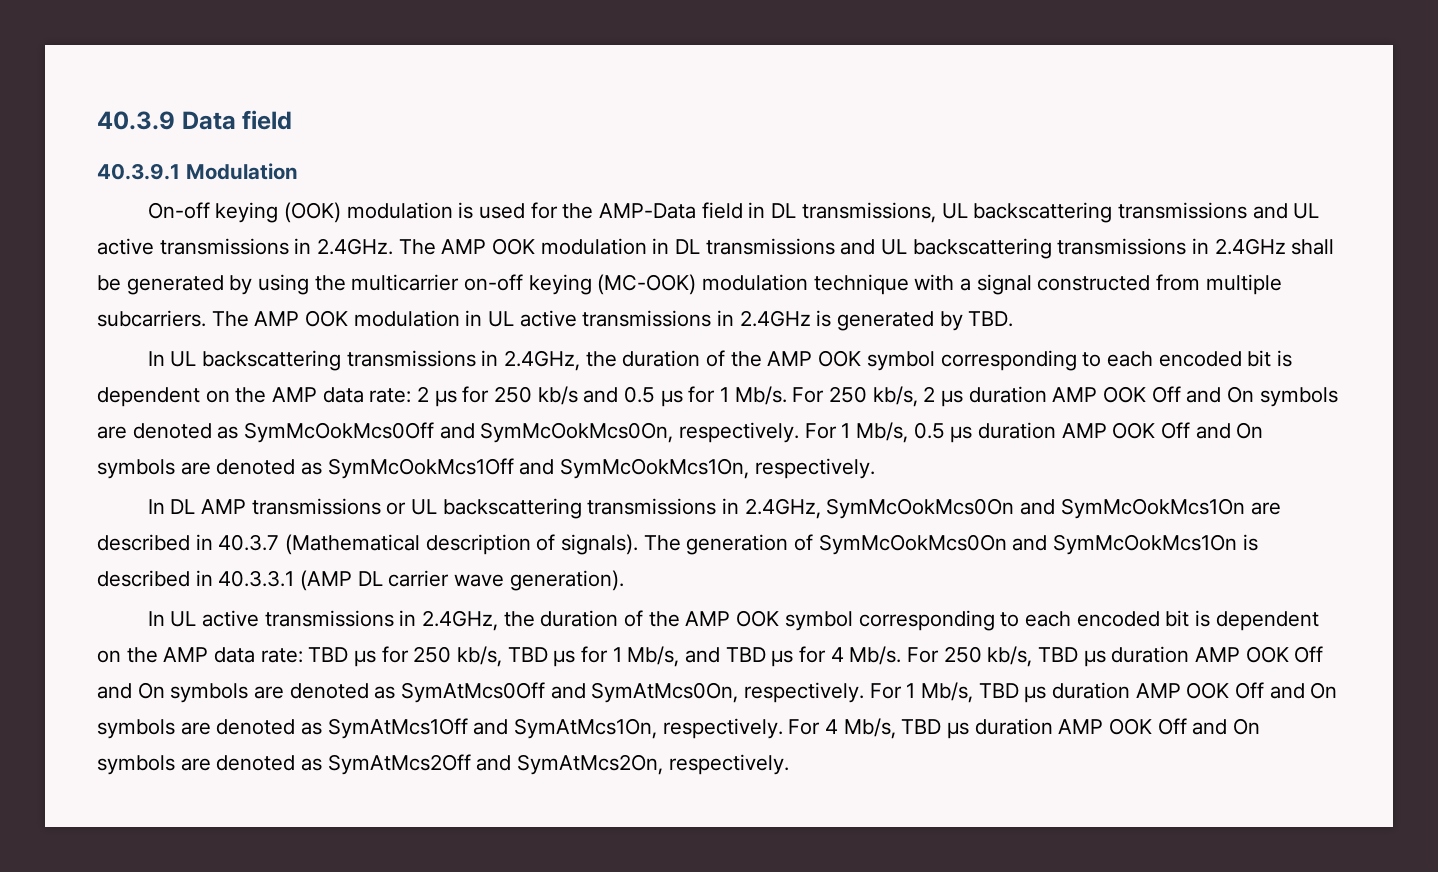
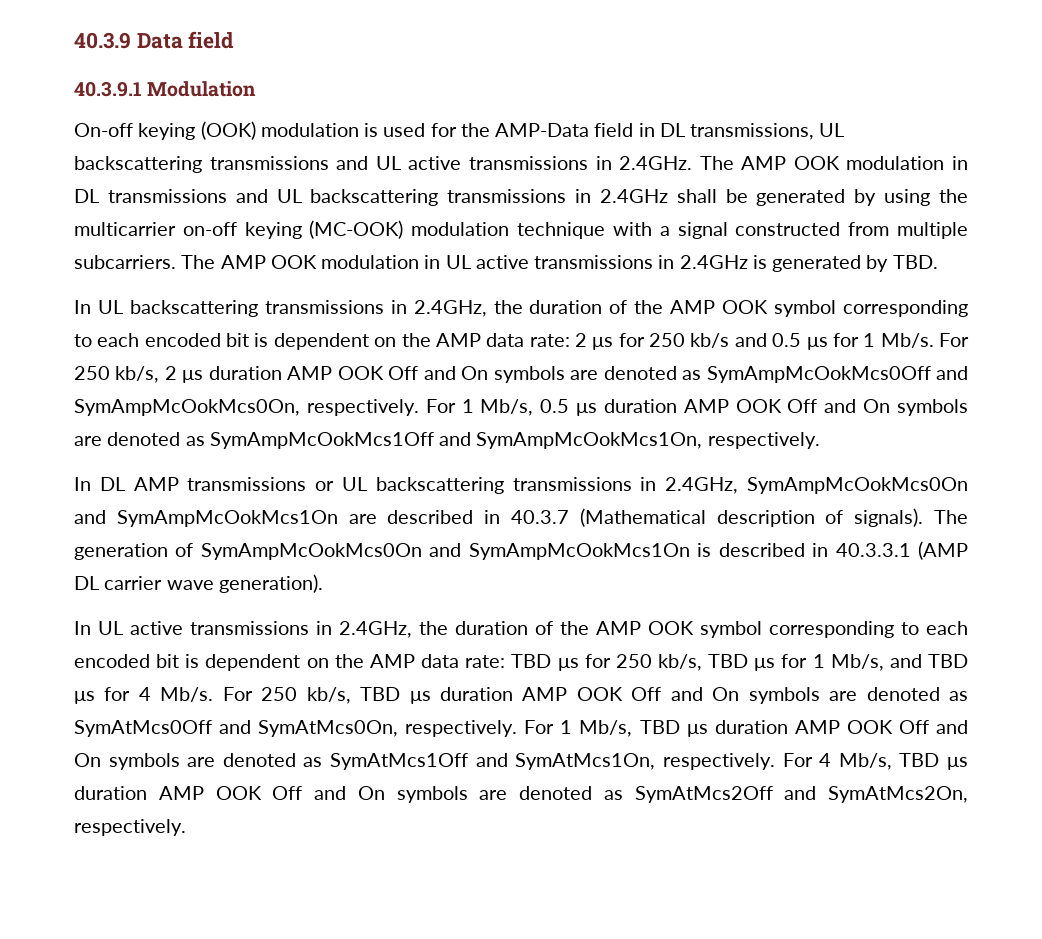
- For 250 kb/s, 2 μs duration AMP OOK Off and On symbols are denoted as SymMcOokMcs0Off and SymMcOokMcs0On, respectively.
+ For 250 kb/s, 2 μs duration AMP OOK Off and On symbols are denoted as SymAmpMcOokMcs0Off and SymAmpMcOokMcs0On, respectively.
- For 1 Mb/s, 0.5 μs duration AMP OOK Off and On symbols are denoted as SymMcOokMcs1Off and SymMcOokMcs1On, respectively.
+ For 1 Mb/s, 0.5 μs duration AMP OOK Off and On symbols are denoted as SymAmpMcOokMcs1Off and SymAmpMcOokMcs1On, respectively.
- In DL AMP transmissions or UL backscattering transmissions in 2.4GHz, SymMcOokMcs0On and SymMcOokMcs1On are described in 40.3.7 (Mathematical description of signals).
+ In DL AMP transmissions or UL backscattering transmissions in 2.4GHz, SymAmpMcOokMcs0On and SymAmpMcOokMcs1On are described in 40.3.7 (Mathematical description of signals).
- The generation of SymMcOokMcs0On and SymMcOokMcs1On is described in 40.3.3.1 (AMP DL carrier wave generation).
+ The generation of SymAmpMcOokMcs0On and SymAmpMcOokMcs1On is described in 40.3.3.1 (AMP DL carrier wave generation).

